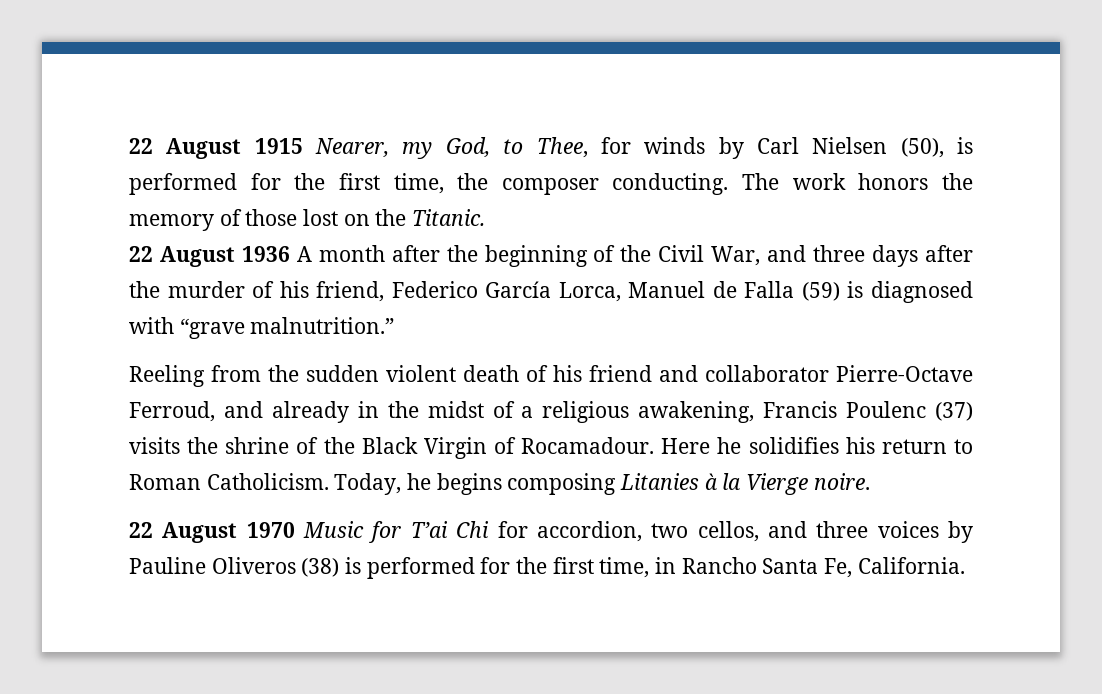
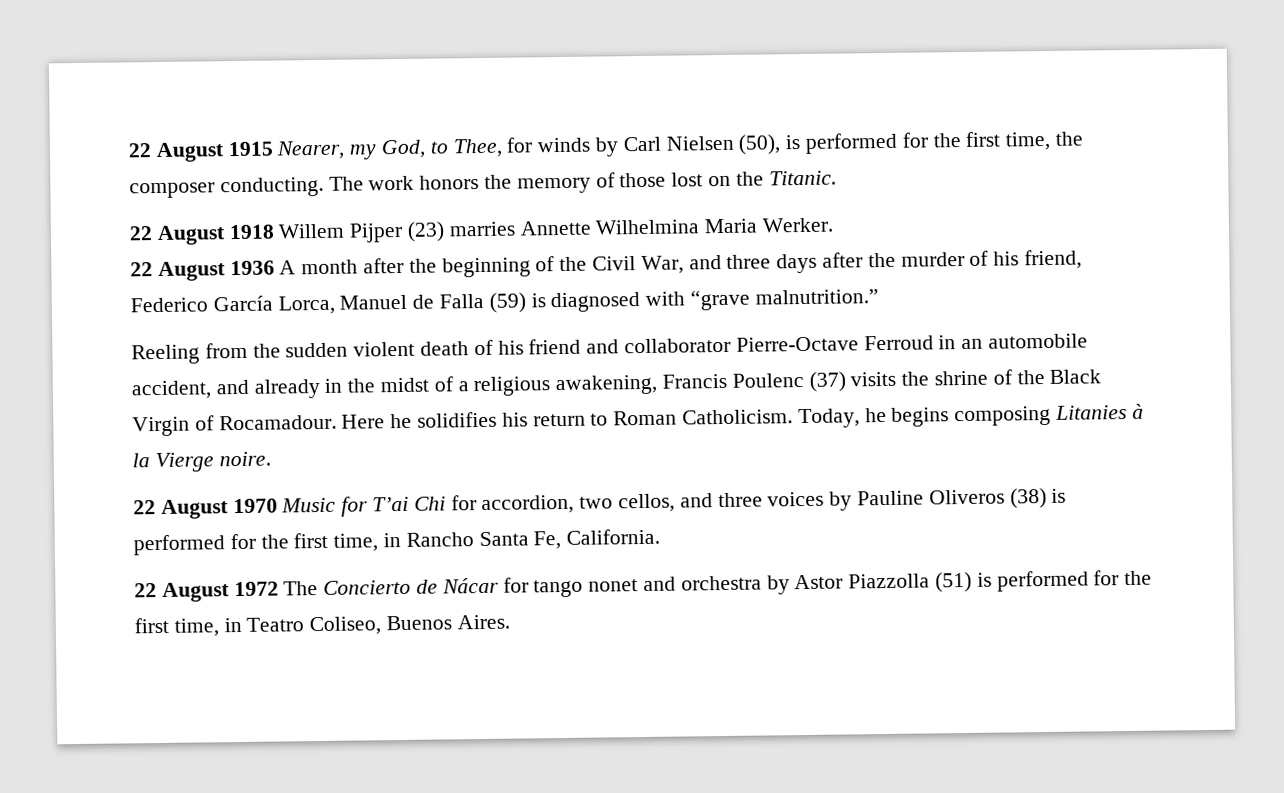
+ 22 August 1918 Willem Pijper (23) marries Annette Wilhelmina Maria Werker.
- Reeling from the sudden violent death of his friend and collaborator Pierre-Octave Ferroud, and already in the midst of a religious awakening, Francis Poulenc (37) visits the shrine of the Black Virgin of Rocamadour.
+ Reeling from the sudden violent death of his friend and collaborator Pierre-Octave Ferroud in an automobile accident, and already in the midst of a religious awakening, Francis Poulenc (37) visits the shrine of the Black Virgin of Rocamadour.
+ 22 August 1972 The Concierto de Nácar for tango nonet and orchestra by Astor Piazzolla (51) is performed for the first time, in Teatro Coliseo, Buenos Aires.

